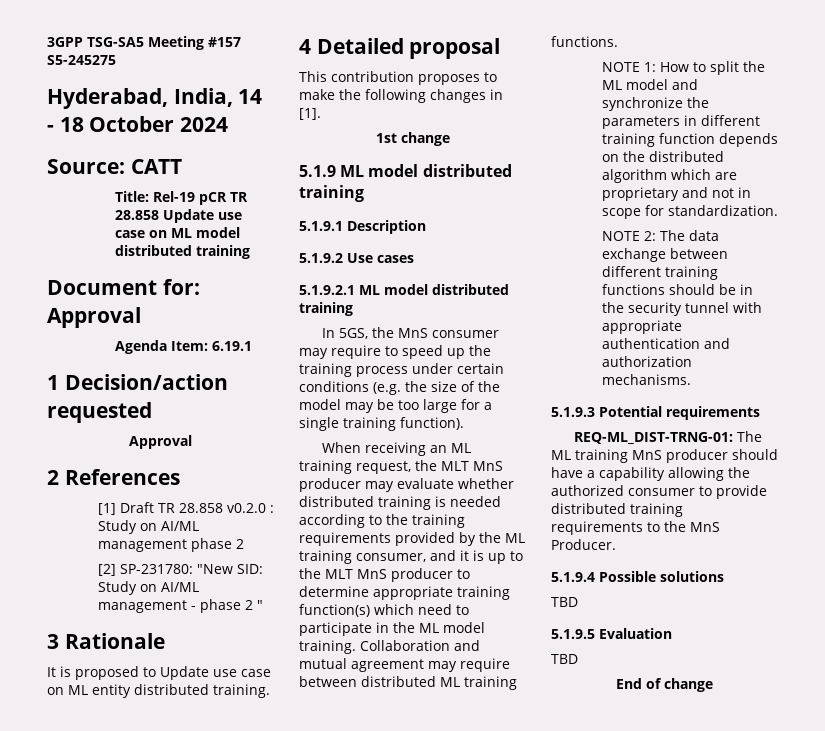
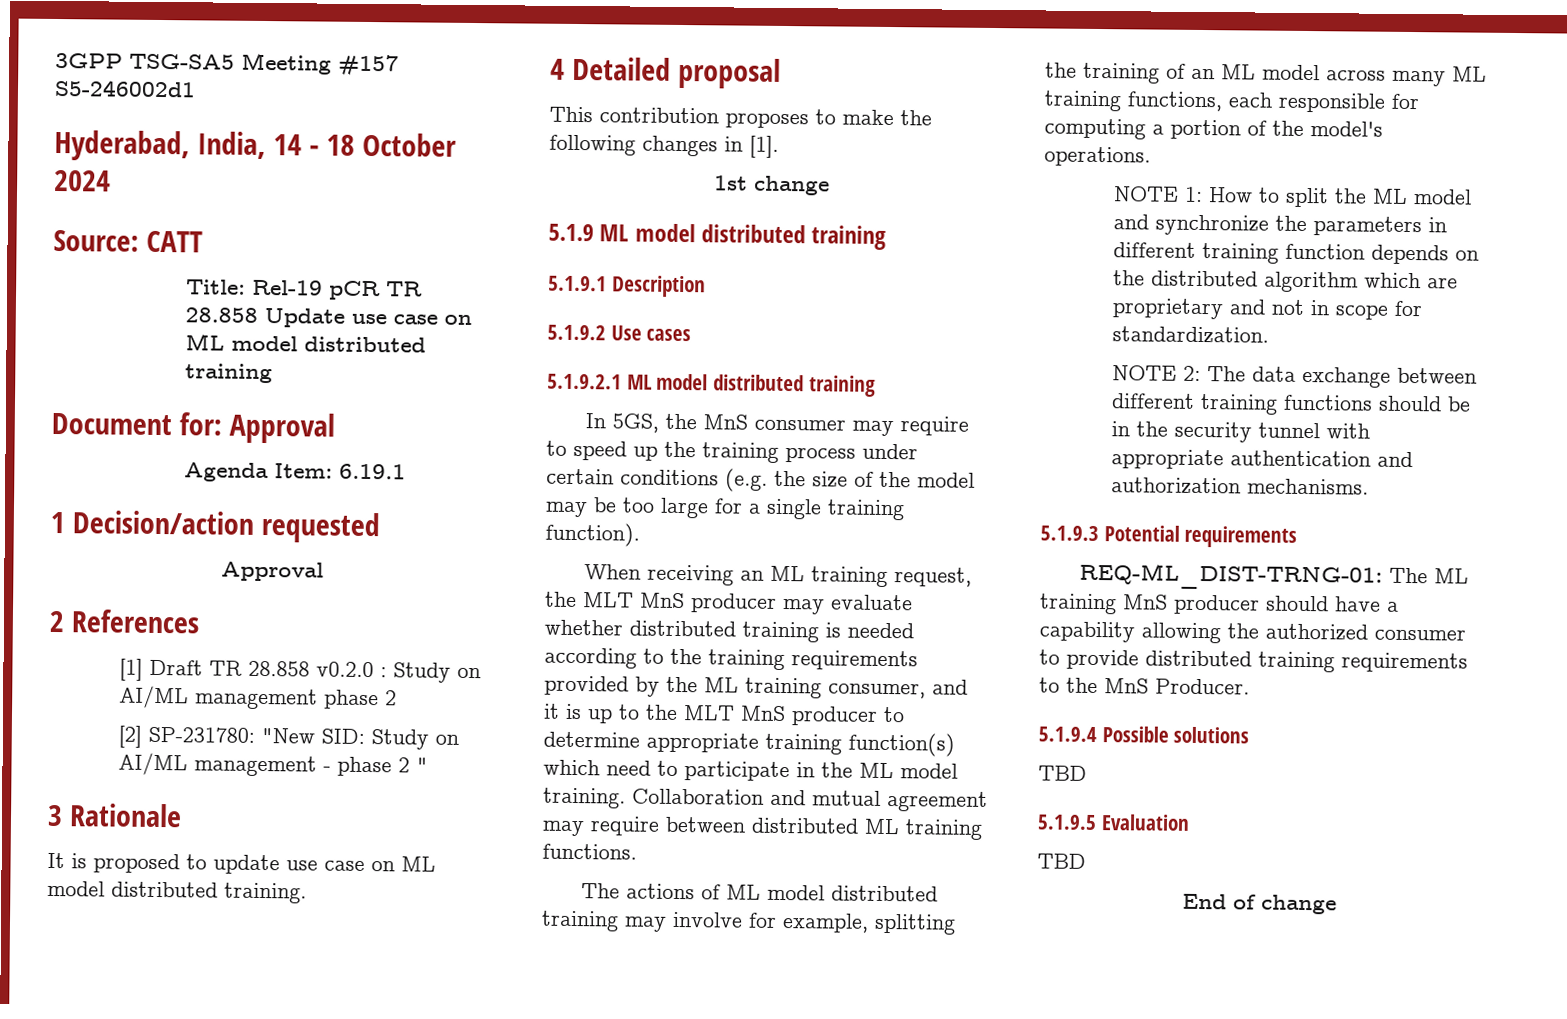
- 3GPP TSG-SA5 Meeting #157 S5-245275
+ 3GPP TSG-SA5 Meeting #157 S5-246002d1
- It is proposed to Update use case on ML entity distributed training.
+ It is proposed to update use case on ML model distributed training.
+ The actions of ML model distributed training may involve for example, splitting the training of an ML model across many ML training functions, each responsible for computing a portion of the model's operations.

